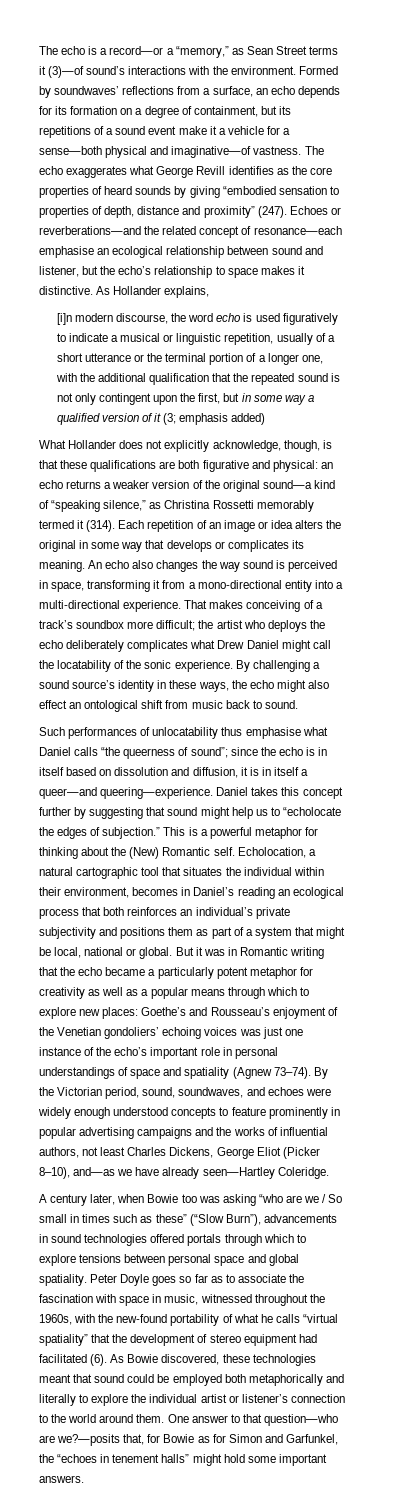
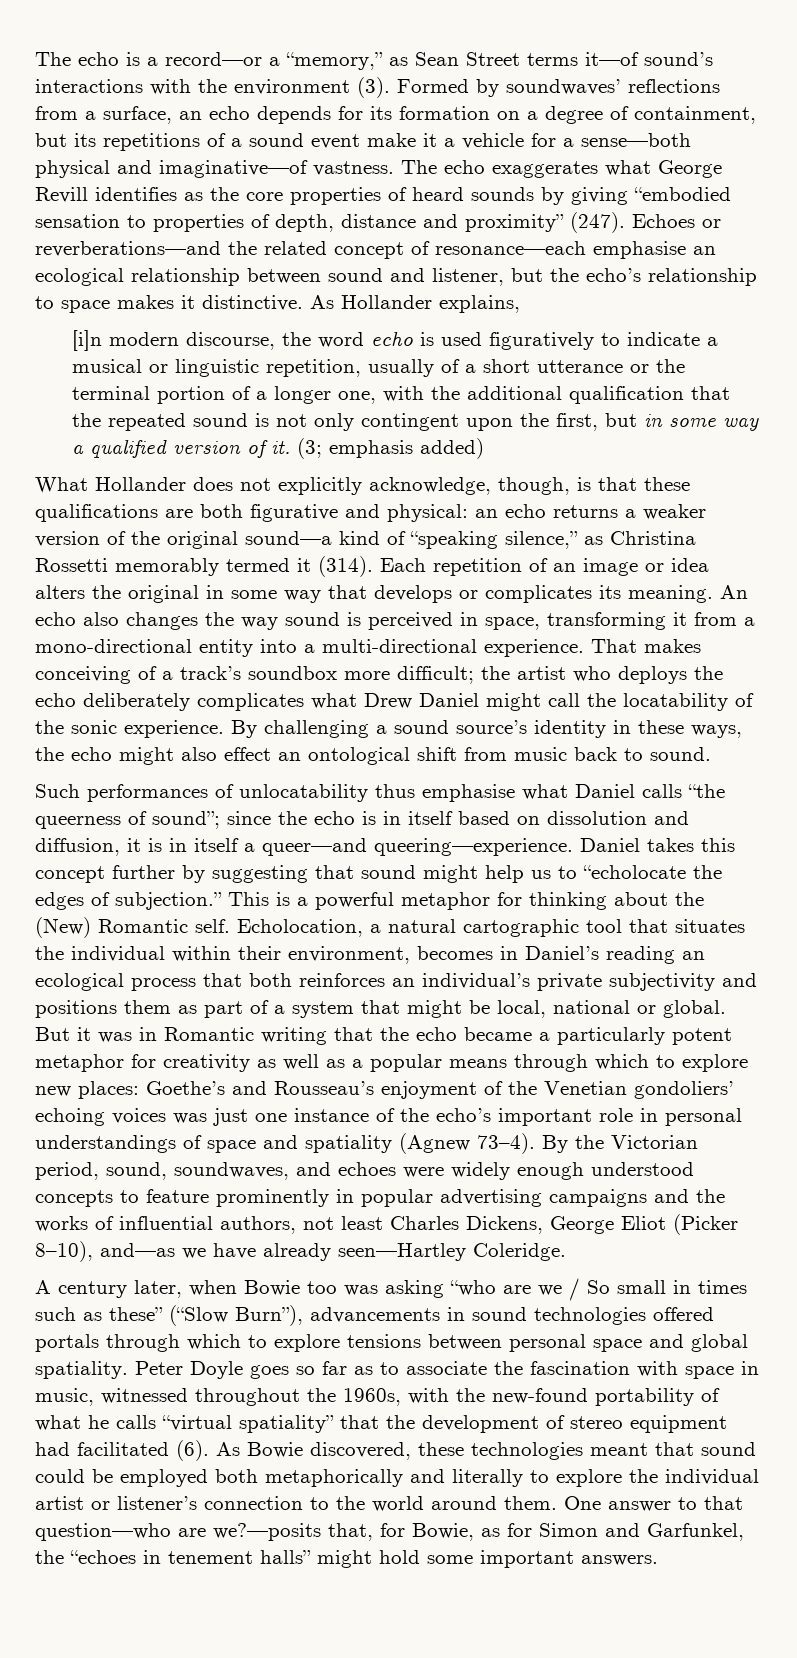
- The echo is a record—or a “memory,” as Sean Street terms it (3)—of sound’s interactions with the environment.
+ The echo is a record—or a “memory,” as Sean Street terms it—of sound’s interactions with the environment (3).
- [i]n modern discourse, the word echo is used figuratively to indicate a musical or linguistic repetition, usually of a short utterance or the terminal portion of a longer one, with the additional qualification that the repeated sound is not only contingent upon the first, but in some way a qualified version of it (3; emphasis added)
+ [i]n modern discourse, the word echo is used figuratively to indicate a musical or linguistic repetition, usually of a short utterance or the terminal portion of a longer one, with the additional qualification that the repeated sound is not only contingent upon the first, but in some way a qualified version of it. (3; emphasis added)
- But it was in Romantic writing that the echo became a particularly potent metaphor for creativity as well as a popular means through which to explore new places: Goethe’s and Rousseau’s enjoyment of the Venetian gondoliers’ echoing voices was just one instance of the echo’s important role in personal understandings of space and spatiality (Agnew 73–74).
+ But it was in Romantic writing that the echo became a particularly potent metaphor for creativity as well as a popular means through which to explore new places: Goethe’s and Rousseau’s enjoyment of the Venetian gondoliers’ echoing voices was just one instance of the echo’s important role in personal understandings of space and spatiality (Agnew 73–4).
- One answer to that question—who are we?—posits that, for Bowie as for Simon and Garfunkel, the “echoes in tenement halls” might hold some important answers.
+ One answer to that question—who are we?—posits that, for Bowie, as for Simon and Garfunkel, the “echoes in tenement halls” might hold some important answers.

